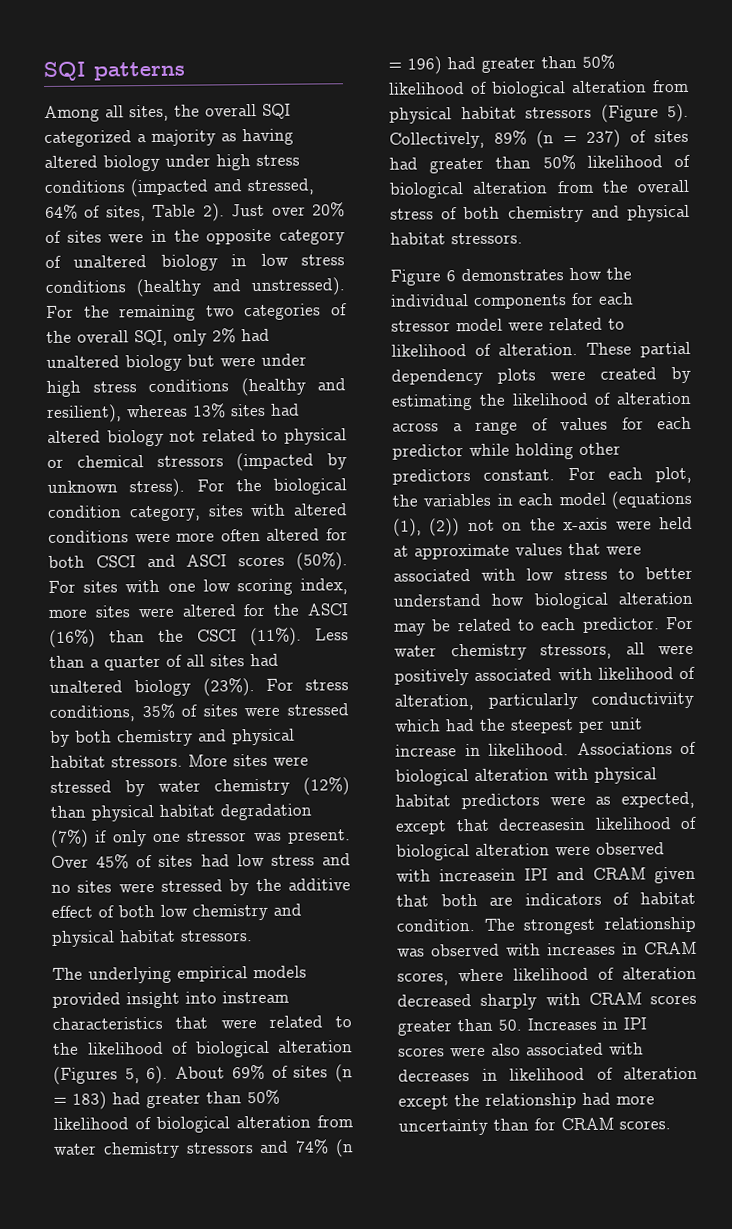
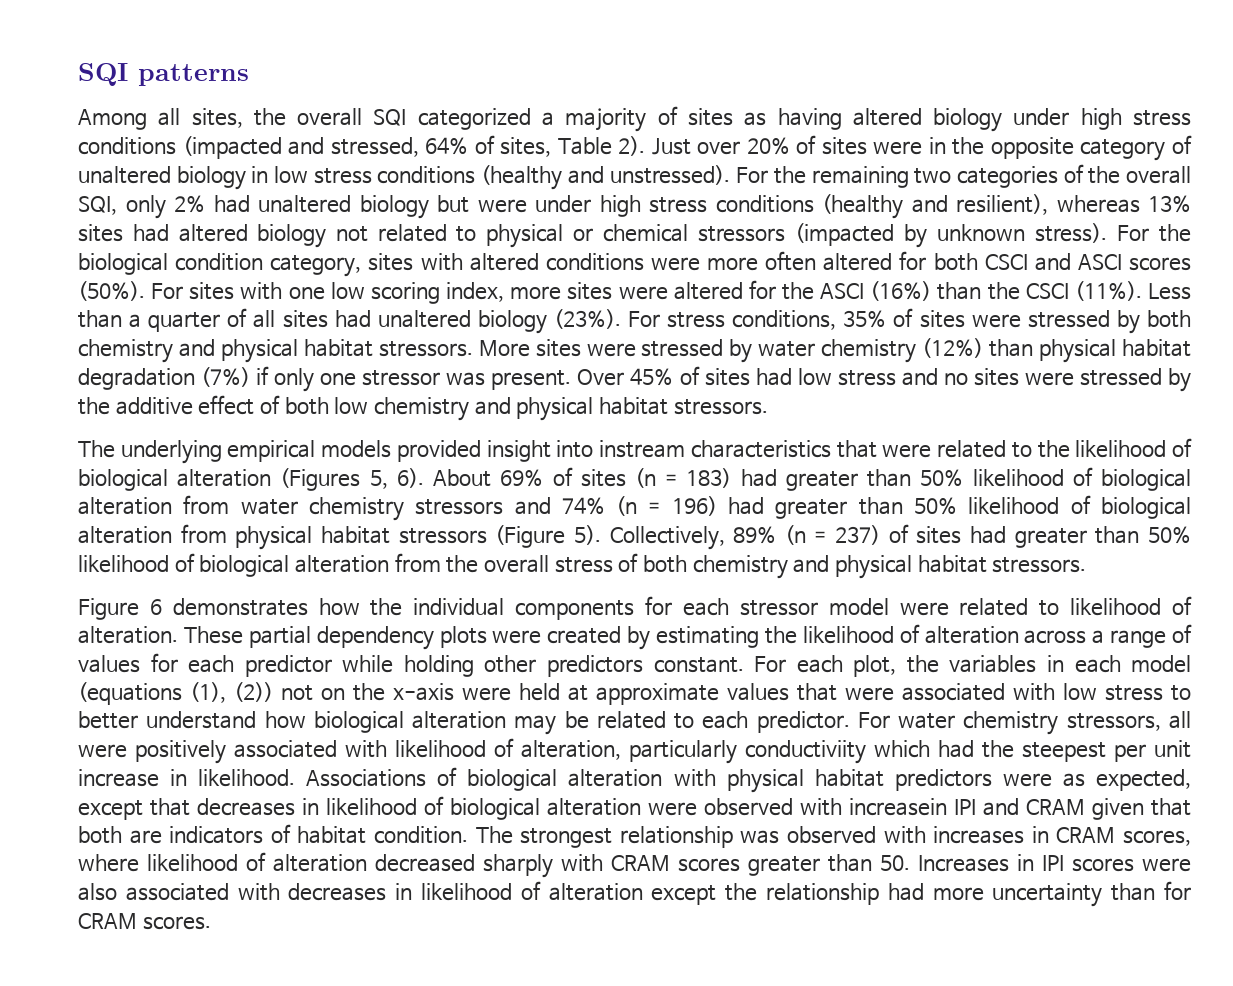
- Among all sites, the overall SQI categorized a majority as having altered biology under high stress conditions (impacted and stressed, 64% of sites, Table 2).
+ Among all sites, the overall SQI categorized a majority of sites as having altered biology under high stress conditions (impacted and stressed, 64% of sites, Table 2).
- Associations of biological alteration with physical habitat predictors were as expected, except that decreasesin likelihood of biological alteration were observed with increasein IPI and CRAM given that both are indicators of habitat condition.
+ Associations of biological alteration with physical habitat predictors were as expected, except that decreases in likelihood of biological alteration were observed with increasein IPI and CRAM given that both are indicators of habitat condition.

